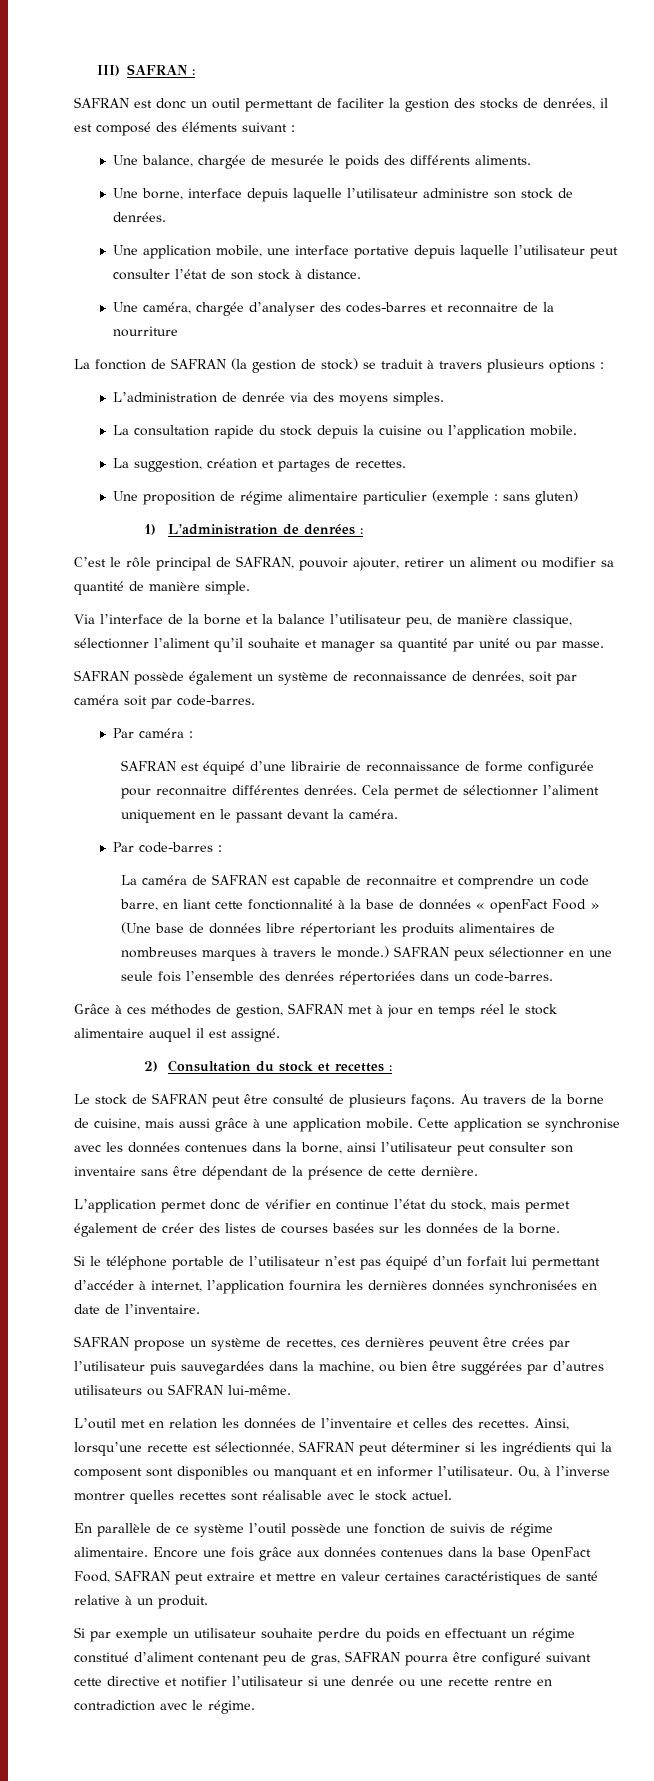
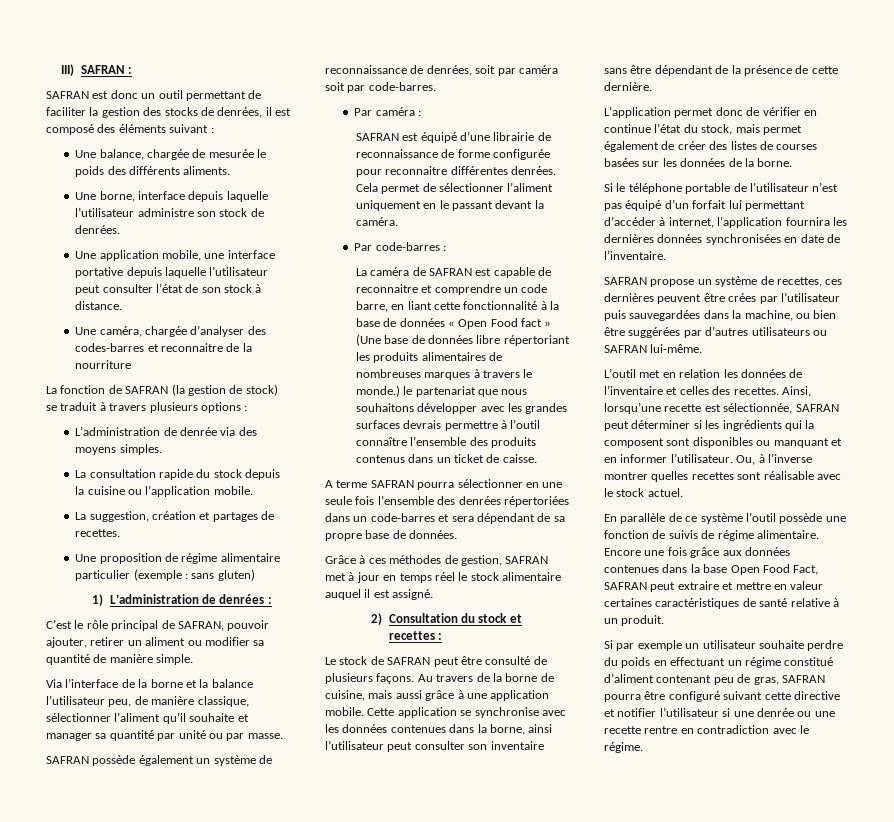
- La caméra de SAFRAN est capable de reconnaitre et comprendre un code barre, en liant cette fonctionnalité à la base de données « openFact Food » (Une base de données libre répertoriant les produits alimentaires de nombreuses marques à travers le monde.) SAFRAN peux sélectionner en une seule fois l’ensemble des denrées répertoriées dans un code-barres.
+ La caméra de SAFRAN est capable de reconnaitre et comprendre un code barre, en liant cette fonctionnalité à la base de données « Open Food fact » (Une base de données libre répertoriant les produits alimentaires de nombreuses marques à travers le monde.) le partenariat que nous souhaitons développer avec les grandes surfaces devrais permettre à l’outil connaître l’ensemble des produits contenus dans un ticket de caisse.
+ A terme SAFRAN pourra sélectionner en une seule fois l’ensemble des denrées répertoriées dans un code-barres et sera dépendant de sa propre base de données.
- Encore une fois grâce aux données contenues dans la base OpenFact Food, SAFRAN peut extraire et mettre en valeur certaines caractéristiques de santé relative à un produit.
+ Encore une fois grâce aux données contenues dans la base Open Food Fact, SAFRAN peut extraire et mettre en valeur certaines caractéristiques de santé relative à un produit.

